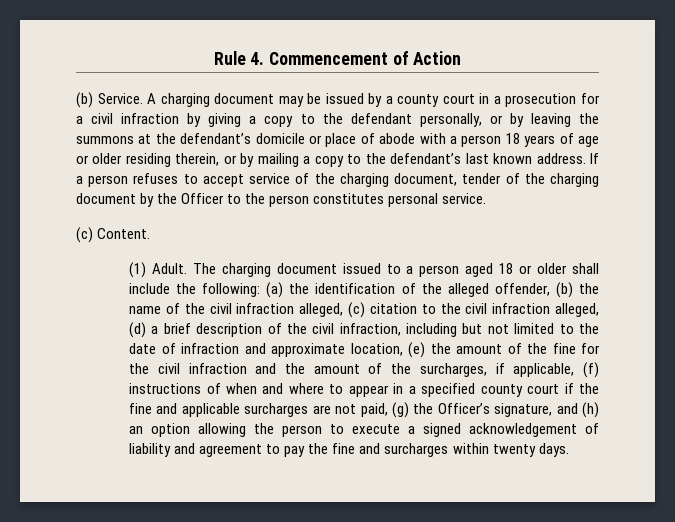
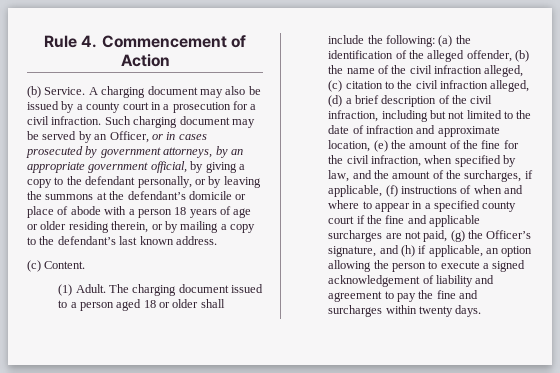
- A charging document may be issued by a county court in a prosecution for a civil infraction by giving a copy to the defendant personally, or by leaving the summons at the defendant’s domicile or place of abode with a person 18 years of age or older residing therein, or by mailing a copy to the defendant’s last known address. If a person refuses to accept service of the charging document, tender of the charging document by the Officer to the person constitutes personal service.
+ A charging document may also be issued by a county court in a prosecution for a civil infraction. Such charging document may be served by an Officer, or in cases prosecuted by government attorneys, by an appropriate government official, by giving a copy to the defendant personally, or by leaving the summons at the defendant’s domicile or place of abode with a person 18 years of age or older residing therein, or by mailing a copy to the defendant’s last known address.
- (a) the identification of the alleged offender, (b) the name of the civil infraction alleged, (c) citation to the civil infraction alleged, (d) a brief description of the civil infraction, including but not limited to the date of infraction and approximate location, (e) the amount of the fine for the civil infraction and the amount of the surcharges, if applicable, (f) instructions of when and where to appear in a specified county court if the fine and applicable surcharges are not paid, (g) the Officer’s signature, and (h) an option allowing the person to execute a signed acknowledgement of liability and agreement to pay the fine and surcharges within twenty days.
+ (a) the identification of the alleged offender, (b) the name of the civil infraction alleged, (c) citation to the civil infraction alleged, (d) a brief description of the civil infraction, including but not limited to the date of infraction and approximate location, (e) the amount of the fine for the civil infraction, when specified by law, and the amount of the surcharges, if applicable, (f) instructions of when and where to appear in a specified county court if the fine and applicable surcharges are not paid, (g) the Officer’s signature, and (h) if applicable, an option allowing the person to execute a signed acknowledgement of liability and agreement to pay the fine and surcharges within twenty days.

